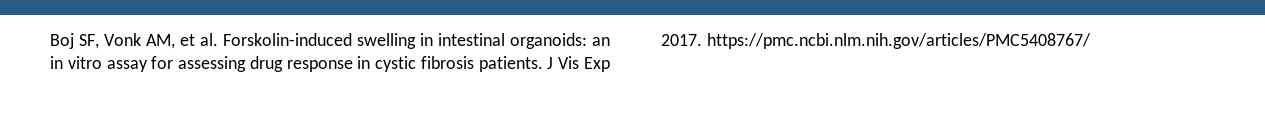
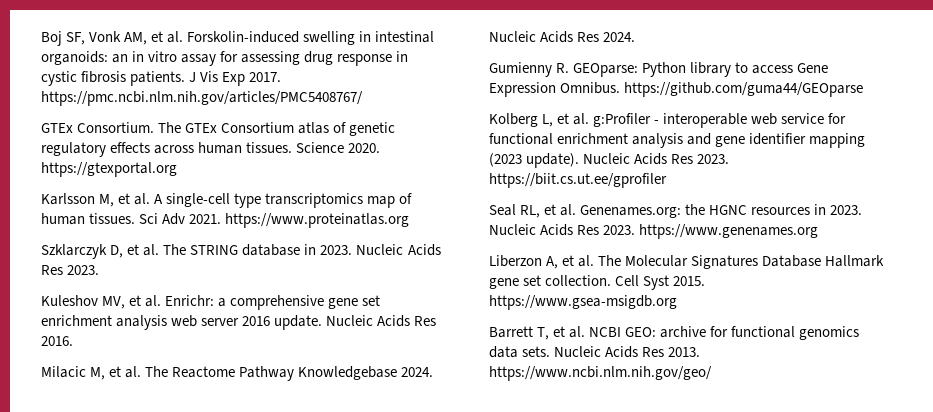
+ GTEx Consortium. The GTEx Consortium atlas of genetic regulatory effects across human tissues. Science 2020. https://gtexportal.org
+ Karlsson M, et al. A single-cell type transcriptomics map of human tissues. Sci Adv 2021. https://www.proteinatlas.org
+ Szklarczyk D, et al. The STRING database in 2023. Nucleic Acids Res 2023.
+ Kuleshov MV, et al. Enrichr: a comprehensive gene set enrichment analysis web server 2016 update. Nucleic Acids Res 2016.
+ Milacic M, et al. The Reactome Pathway Knowledgebase 2024. Nucleic Acids Res 2024.
+ Gumienny R. GEOparse: Python library to access Gene Expression Omnibus. https://github.com/guma44/GEOparse
+ Kolberg L, et al. g:Profiler - interoperable web service for functional enrichment analysis and gene identifier mapping (2023 update). Nucleic Acids Res 2023. https://biit.cs.ut.ee/gprofiler
+ Seal RL, et al. Genenames.org: the HGNC resources in 2023. Nucleic Acids Res 2023. https://www.genenames.org
+ Liberzon A, et al. The Molecular Signatures Database Hallmark gene set collection. Cell Syst 2015. https://www.gsea-msigdb.org
+ Barrett T, et al. NCBI GEO: archive for functional genomics data sets. Nucleic Acids Res 2013. https://www.ncbi.nlm.nih.gov/geo/

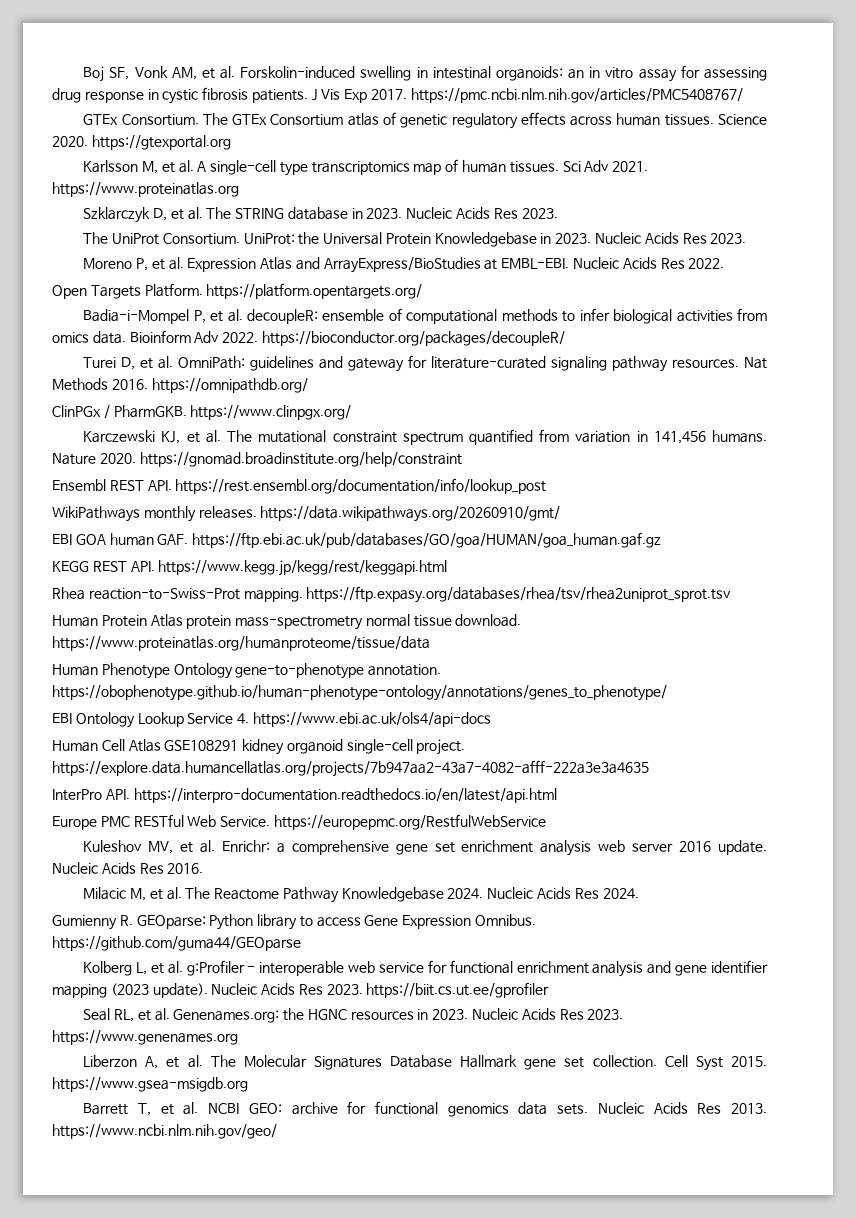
+ The UniProt Consortium. UniProt: the Universal Protein Knowledgebase in 2023. Nucleic Acids Res 2023.
+ Moreno P, et al. Expression Atlas and ArrayExpress/BioStudies at EMBL-EBI. Nucleic Acids Res 2022.
+ Open Targets Platform. https://platform.opentargets.org/
+ Badia-i-Mompel P, et al. decoupleR: ensemble of computational methods to infer biological activities from omics data. Bioinform Adv 2022. https://bioconductor.org/packages/decoupleR/
+ Turei D, et al. OmniPath: guidelines and gateway for literature-curated signaling pathway resources. Nat Methods 2016. https://omnipathdb.org/
+ ClinPGx / PharmGKB. https://www.clinpgx.org/
+ Karczewski KJ, et al. The mutational constraint spectrum quantified from variation in 141,456 humans. Nature 2020. https://gnomad.broadinstitute.org/help/constraint
+ Ensembl REST API. https://rest.ensembl.org/documentation/info/lookup_post
+ WikiPathways monthly releases. https://data.wikipathways.org/20260910/gmt/
+ EBI GOA human GAF. https://ftp.ebi.ac.uk/pub/databases/GO/goa/HUMAN/goa_human.gaf.gz
+ KEGG REST API. https://www.kegg.jp/kegg/rest/keggapi.html
+ Rhea reaction-to-Swiss-Prot mapping. https://ftp.expasy.org/databases/rhea/tsv/rhea2uniprot_sprot.tsv
+ Human Protein Atlas protein mass-spectrometry normal tissue download. https://www.proteinatlas.org/humanproteome/tissue/data
+ Human Phenotype Ontology gene-to-phenotype annotation. https://obophenotype.github.io/human-phenotype-ontology/annotations/genes_to_phenotype/
+ EBI Ontology Lookup Service 4. https://www.ebi.ac.uk/ols4/api-docs
+ Human Cell Atlas GSE108291 kidney organoid single-cell project. https://explore.data.humancellatlas.org/projects/7b947aa2-43a7-4082-afff-222a3e3a4635
+ InterPro API. https://interpro-documentation.readthedocs.io/en/latest/api.html
+ Europe PMC RESTful Web Service. https://europepmc.org/RestfulWebService

